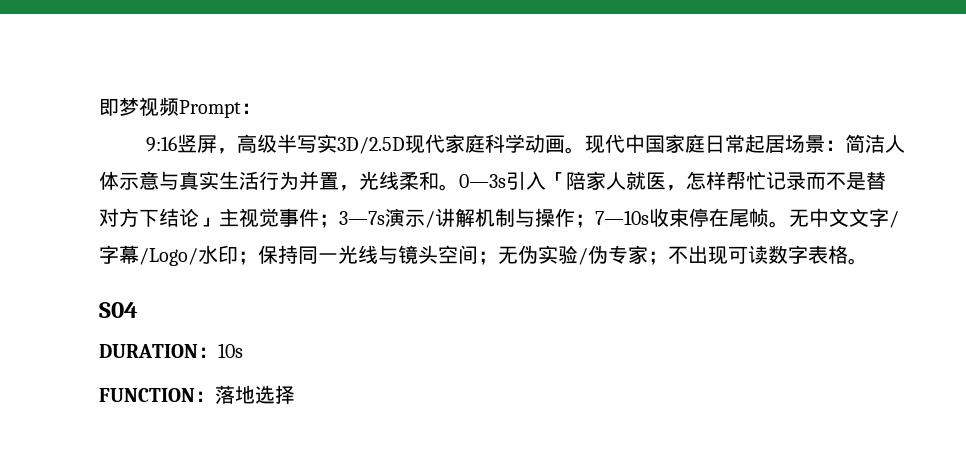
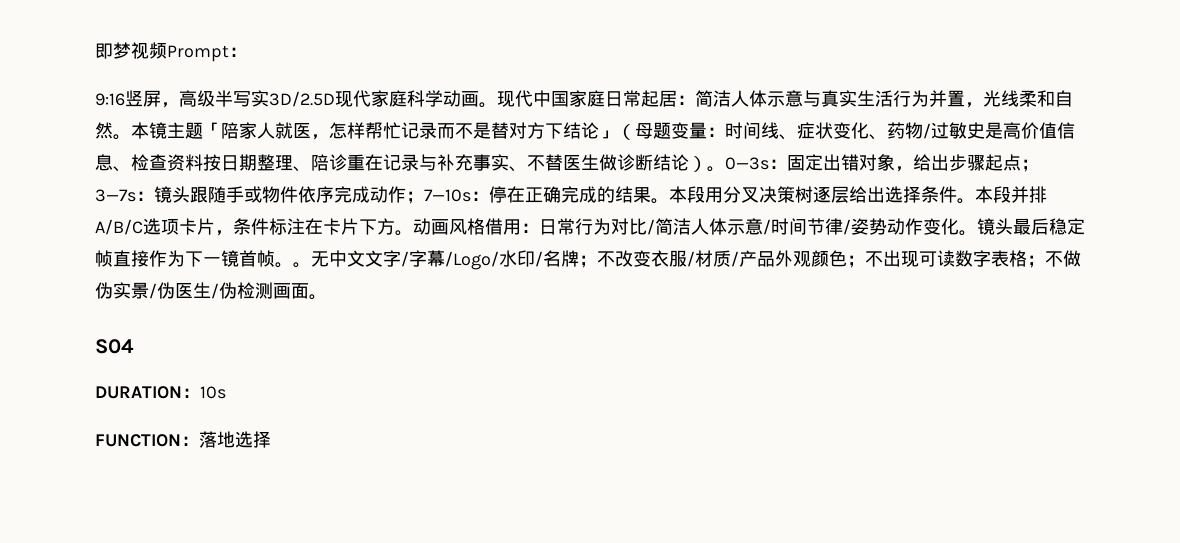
- 现代中国家庭日常起居场景：简洁人体示意与真实生活行为并置，光线柔和。0—3s引入「陪家人就医，怎样帮忙记录而不是替对方下结论」主视觉事件；3—7s演示/讲解机制与操作；7—10s收束停在尾帧。
+ 现代中国家庭日常起居：简洁人体示意与真实生活行为并置，光线柔和自然。本镜主题「陪家人就医，怎样帮忙记录而不是替对方下结论」（母题变量：时间线、症状变化、药物/过敏史是高价值信息、检查资料按日期整理、陪诊重在记录与补充事实、不替医生做诊断结论）。0—3s：固定出错对象，给出步骤起点；3—7s：镜头跟随手或物件依序完成动作；7—10s：停在正确完成的结果。本段用分叉决策树逐层给出选择条件。本段并排A/B/C选项卡片，条件标注在卡片下方。动画风格借用：日常行为对比/简洁人体示意/时间节律/姿势动作变化。镜头最后稳定帧直接作为下一镜首帧。。
- 无中文文字/字幕/Logo/水印；保持同一光线与镜头空间；无伪实验/伪专家；不出现可读数字表格。
+ 无中文文字/字幕/Logo/水印/名牌；不改变衣服/材质/产品外观颜色；不出现可读数字表格；不做伪实景/伪医生/伪检测画面。

